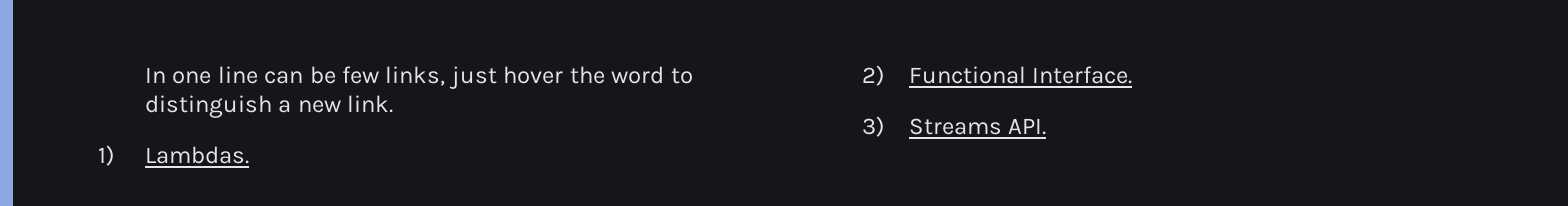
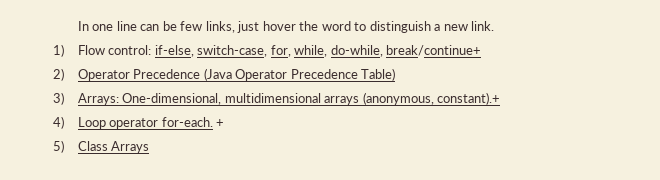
- 1) Lambdas.
- 2) Functional Interface.
- 3) Streams API.
+ 1) Flow control: if-else, switch-case, for, while, do-while, break/continue+
+ 2) Operator Precedence (Java Operator Precedence Table)
+ 3) Arrays: One-dimensional, multidimensional arrays (anonymous, constant).+
+ 4) Loop operator for-each. +
+ 5) Class Arrays

